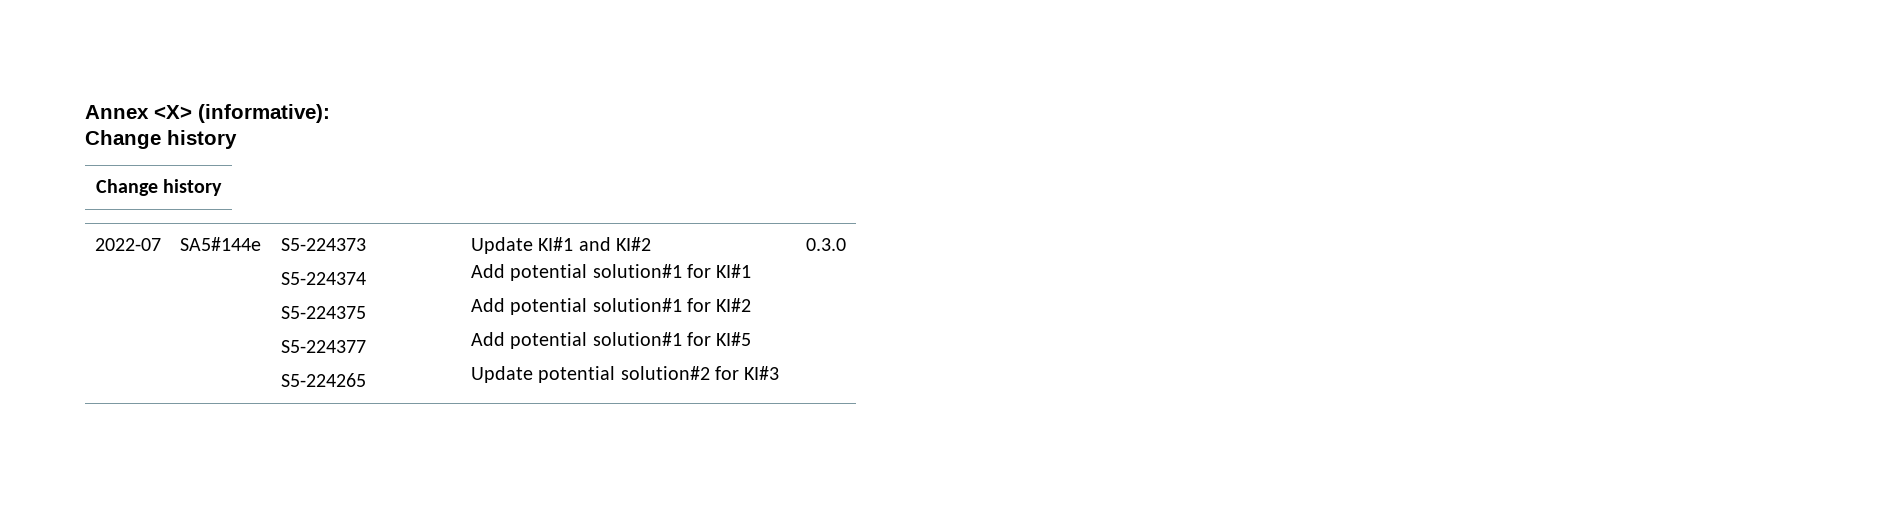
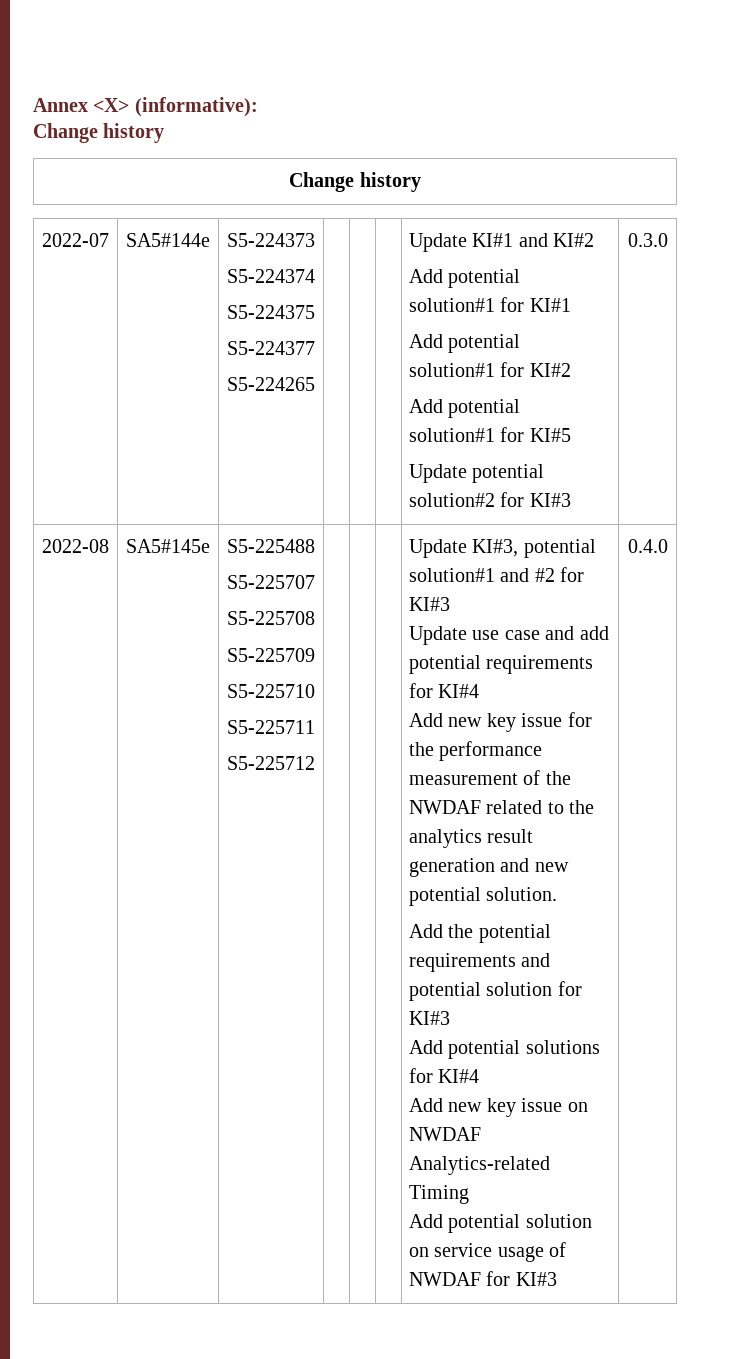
+ 2022-08 | SA5#145e | S5-225488
+ S5-225707
+ S5-225708
+ S5-225709
+ S5-225710
+ S5-225711
+ S5-225712 | | | | Update KI#3, potential solution#1 and #2 for KI#3
+ Update use case and add potential requirements for KI#4
+ Add new key issue for the performance measurement of the NWDAF related to the analytics result generation and new potential solution.
+ Add the potential requirements and potential solution for KI#3
+ Add potential solutions for KI#4
+ Add new key issue on NWDAF Analytics-related Timing
+ Add potential solution on service usage of NWDAF for KI#3 | 0.4.0

